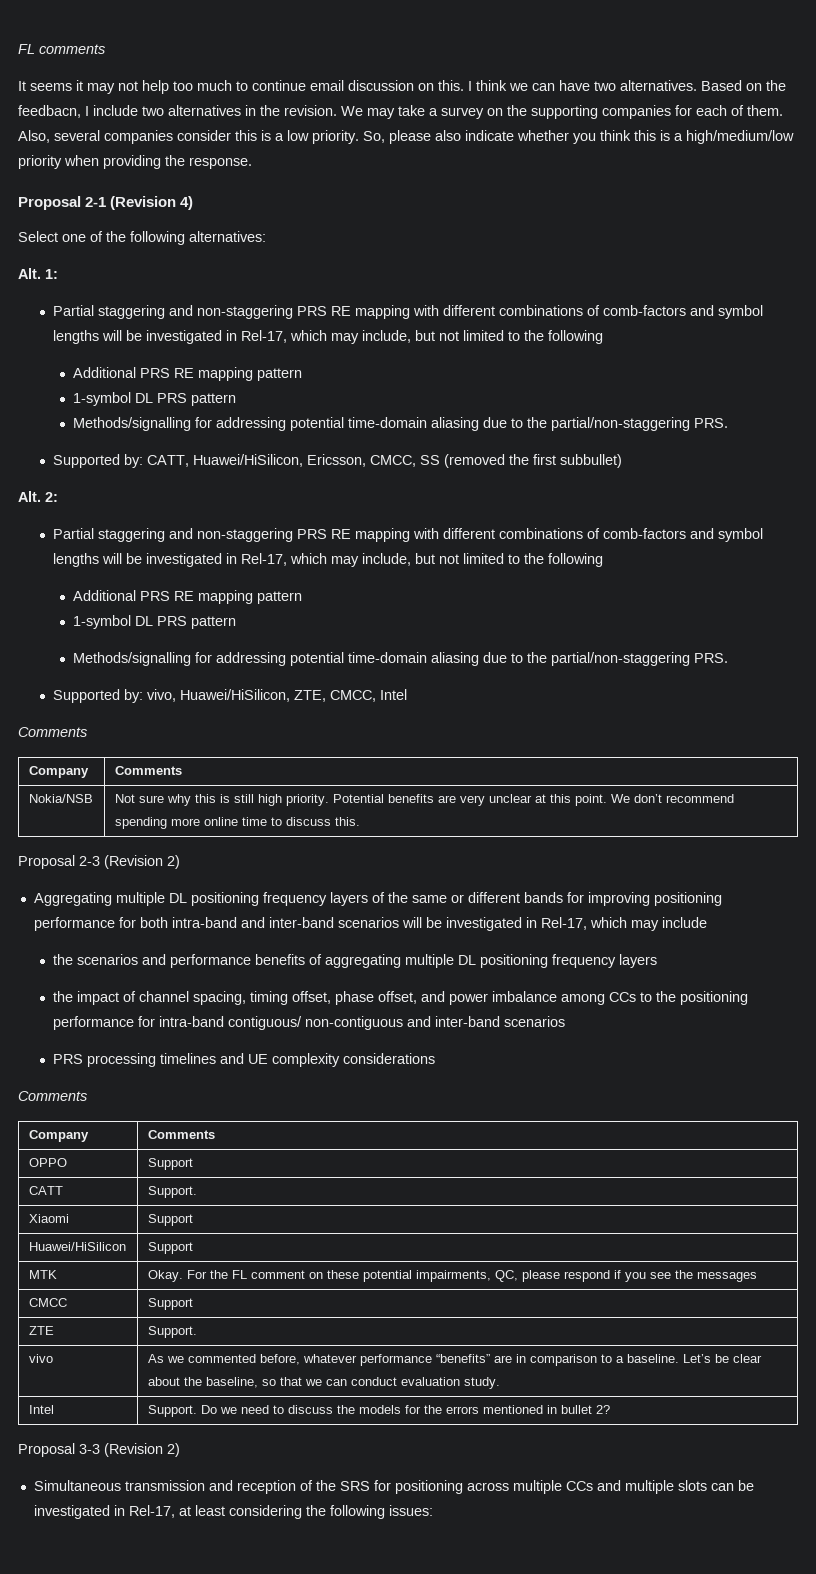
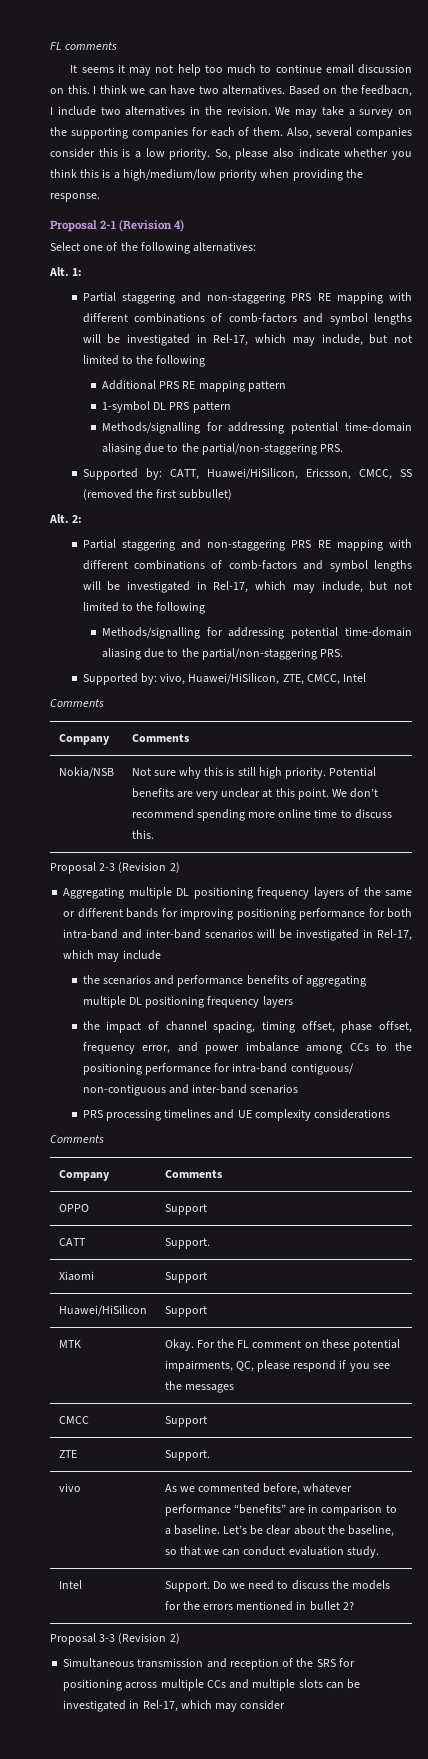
  Alt. 2:
  Partial staggering and non-staggering PRS RE mapping with different combinations of comb-factors and symbol lengths will be investigated in Rel-17, which may include, but not limited to the following
- Additional PRS RE mapping pattern
- 1-symbol DL PRS pattern
- the impact of channel spacing, timing offset, phase offset, and power imbalance among CCs to the positioning performance for intra-band contiguous/ non-contiguous and inter-band scenarios
+ the impact of channel spacing, timing offset, phase offset, frequency error, and power imbalance among CCs to the positioning performance for intra-band contiguous/ non-contiguous and inter-band scenarios
- Simultaneous transmission and reception of the SRS for positioning across multiple CCs and multiple slots can be investigated in Rel-17, at least considering the following issues:
+ Simultaneous transmission and reception of the SRS for positioning across multiple CCs and multiple slots can be investigated in Rel-17, which may consider

